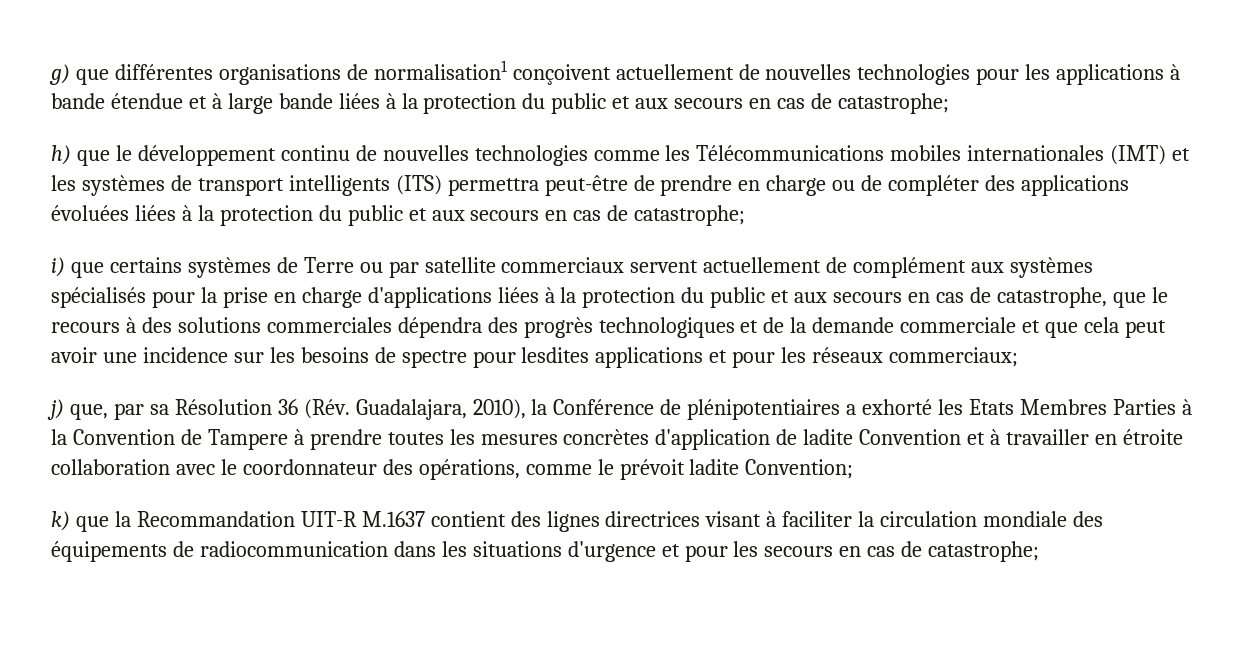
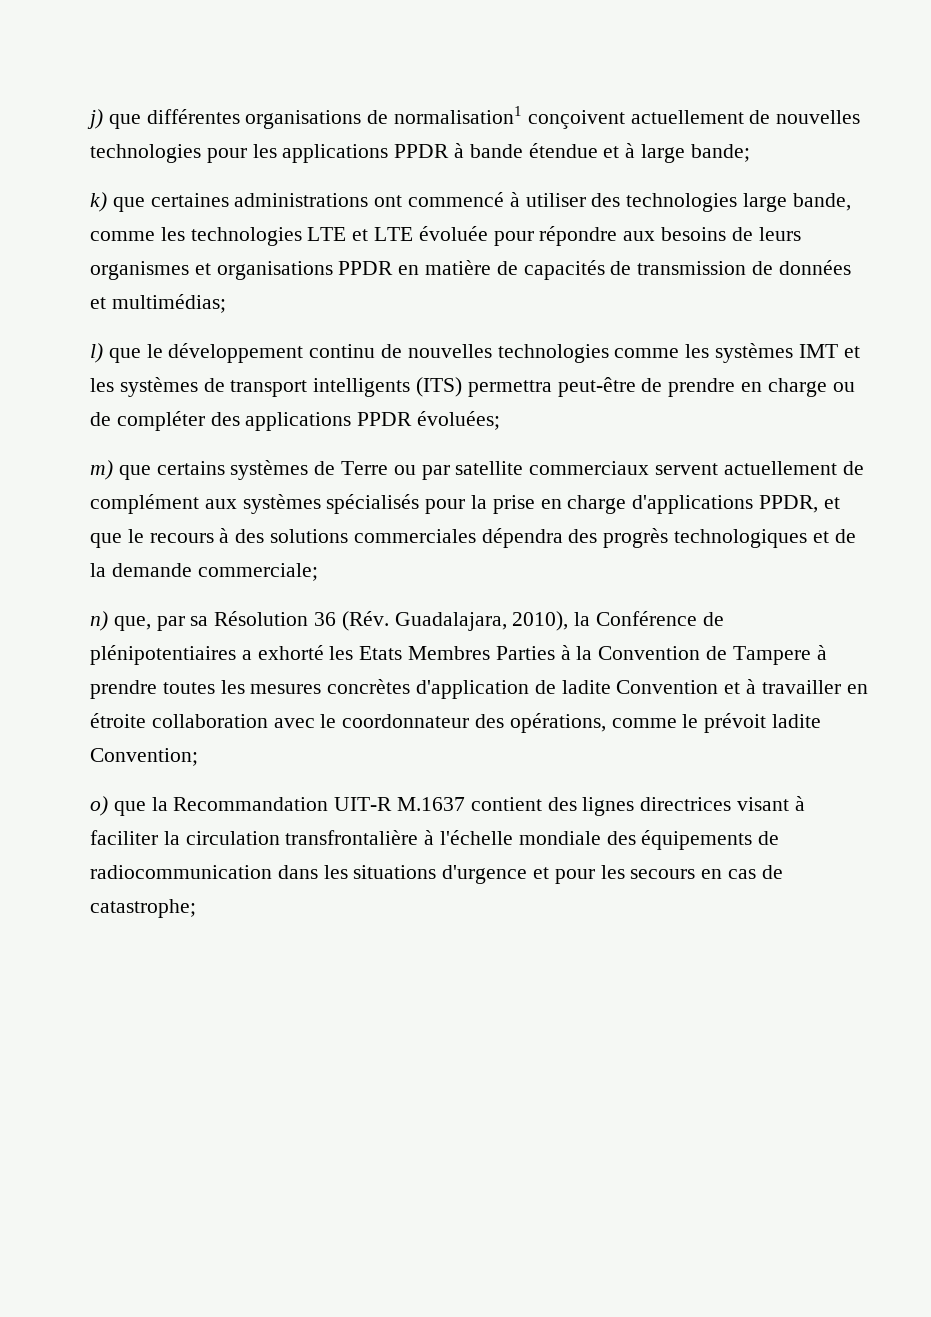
- g) que différentes organisations de normalisation1 conçoivent actuellement de nouvelles technologies pour les applications à bande étendue et à large bande liées à la protection du public et aux secours en cas de catastrophe;
- h) que le développement continu de nouvelles technologies comme les Télécommunications mobiles internationales (IMT) et les systèmes de transport intelligents (ITS) permettra peut-être de prendre en charge ou de compléter des applications évoluées liées à la protection du public et aux secours en cas de catastrophe;
- i) que certains systèmes de Terre ou par satellite commerciaux servent actuellement de complément aux systèmes spécialisés pour la prise en charge d'applications liées à la protection du public et aux secours en cas de catastrophe, que le recours à des solutions commerciales dépendra des progrès technologiques et de la demande commerciale et que cela peut avoir une incidence sur les besoins de spectre pour lesdites applications et pour les réseaux commerciaux;
- j) que, par sa Résolution 36 (Rév. Guadalajara, 2010), la Conférence de plénipotentiaires a exhorté les Etats Membres Parties à la Convention de Tampere à prendre toutes les mesures concrètes d'application de ladite Convention et à travailler en étroite collaboration avec le coordonnateur des opérations, comme le prévoit ladite Convention;
+ j) que différentes organisations de normalisation1 conçoivent actuellement de nouvelles technologies pour les applications PPDR à bande étendue et à large bande;
+ k) que certaines administrations ont commencé à utiliser des technologies large bande, comme les technologies LTE et LTE évoluée pour répondre aux besoins de leurs organismes et organisations PPDR en matière de capacités de transmission de données et multimédias;
+ l) que le développement continu de nouvelles technologies comme les systèmes IMT et les systèmes de transport intelligents (ITS) permettra peut-être de prendre en charge ou de compléter des applications PPDR évoluées;
+ m) que certains systèmes de Terre ou par satellite commerciaux servent actuellement de complément aux systèmes spécialisés pour la prise en charge d'applications PPDR, et que le recours à des solutions commerciales dépendra des progrès technologiques et de la demande commerciale;
+ n) que, par sa Résolution 36 (Rév. Guadalajara, 2010), la Conférence de plénipotentiaires a exhorté les Etats Membres Parties à la Convention de Tampere à prendre toutes les mesures concrètes d'application de ladite Convention et à travailler en étroite collaboration avec le coordonnateur des opérations, comme le prévoit ladite Convention;
- k) que la Recommandation UIT-R M.1637 contient des lignes directrices visant à faciliter la circulation mondiale des équipements de radiocommunication dans les situations d'urgence et pour les secours en cas de catastrophe;
+ o) que la Recommandation UIT-R M.1637 contient des lignes directrices visant à faciliter la circulation transfrontalière à l'échelle mondiale des équipements de radiocommunication dans les situations d'urgence et pour les secours en cas de catastrophe;

